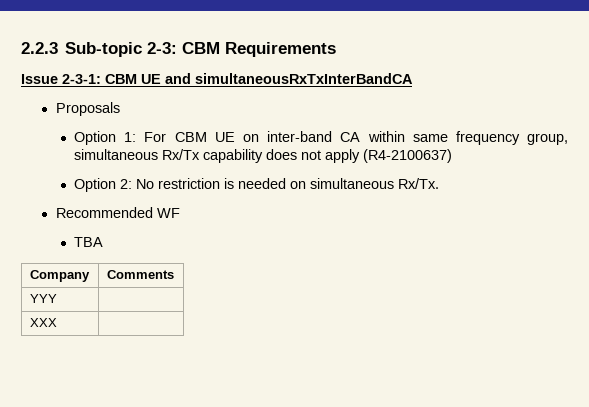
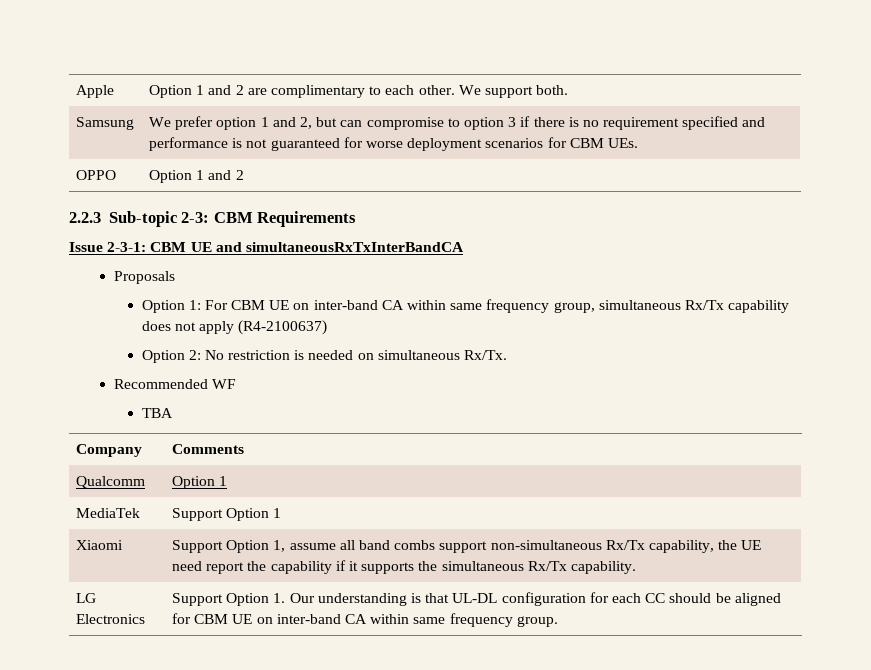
+ Apple | Option 1 and 2 are complimentary to each other. We support both.
+ Samsung | We prefer option 1 and 2, but can compromise to option 3 if there is no requirement specified and performance is not guaranteed for worse deployment scenarios for CBM UEs.
+ OPPO | Option 1 and 2
- YYY |
- XXX |
+ Qualcomm | Option 1
+ MediaTek | Support Option 1
+ Xiaomi | Support Option 1, assume all band combs support non-simultaneous Rx/Tx capability, the UE need report the capability if it supports the simultaneous Rx/Tx capability.
+ LG Electronics | Support Option 1. Our understanding is that UL-DL configuration for each CC should be aligned for CBM UE on inter-band CA within same frequency group.

